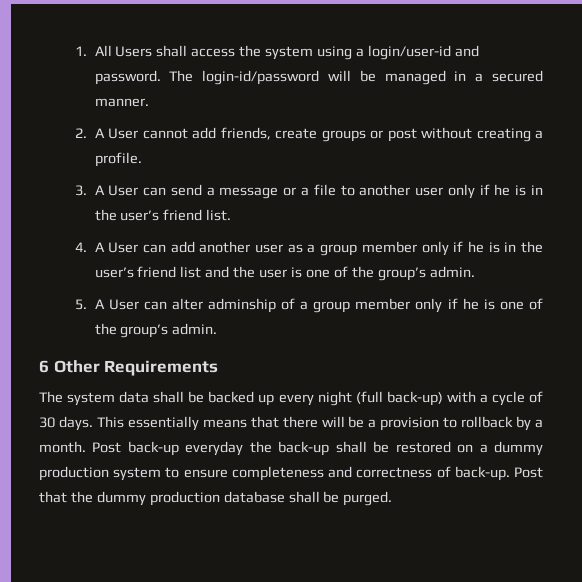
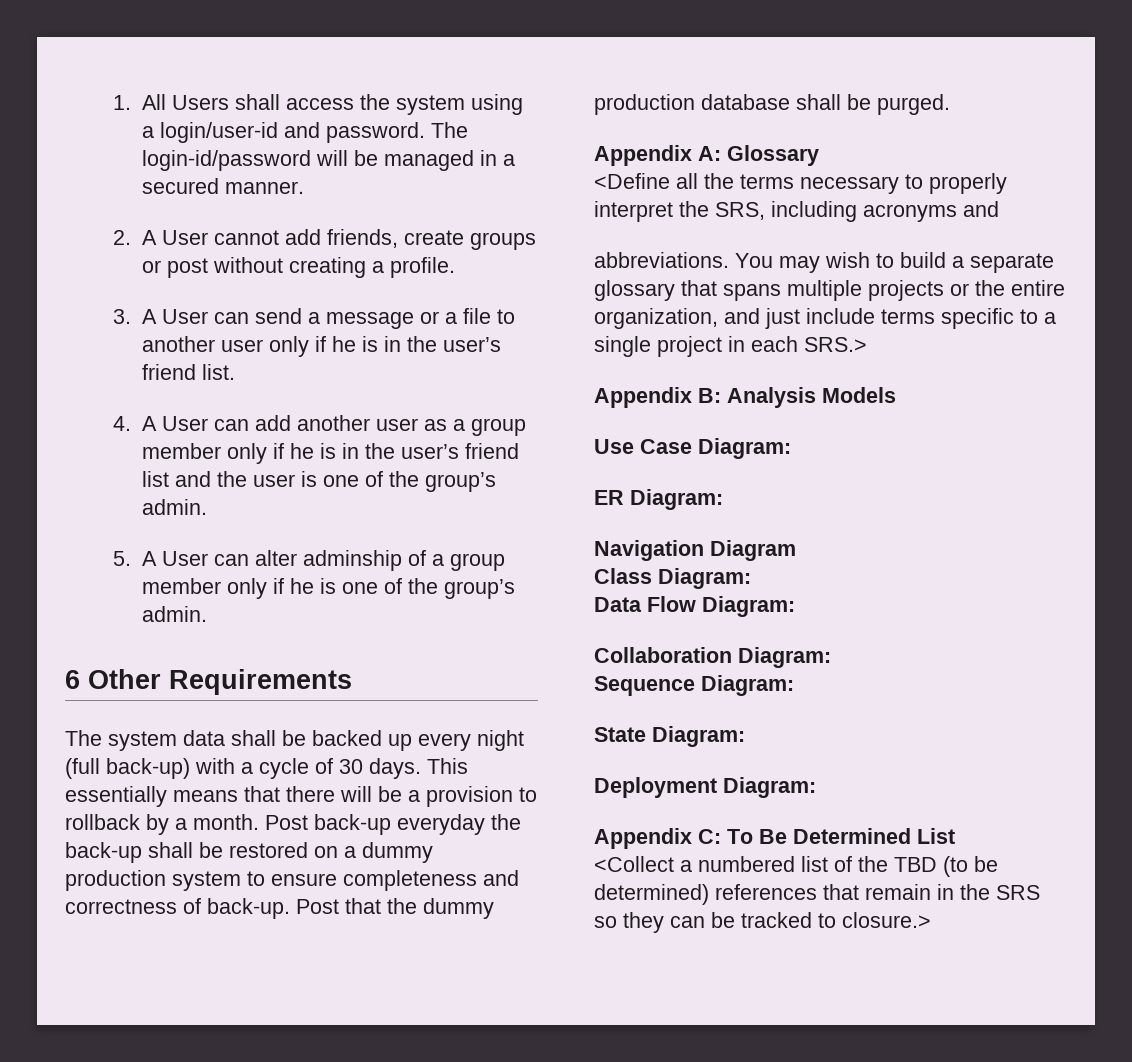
+ Appendix A: Glossary
+ <Define all the terms necessary to properly interpret the SRS, including acronyms and
+ abbreviations. You may wish to build a separate glossary that spans multiple projects or the entire organization, and just include terms specific to a single project in each SRS.>
+ Appendix B: Analysis Models
+ Use Case Diagram:
+ ER Diagram:
+ Navigation Diagram
+ Class Diagram:
+ Data Flow Diagram:
+ Collaboration Diagram:
+ Sequence Diagram:
+ State Diagram:
+ Deployment Diagram:
+ Appendix C: To Be Determined List
+ <Collect a numbered list of the TBD (to be determined) references that remain in the SRS so they can be tracked to closure.>

